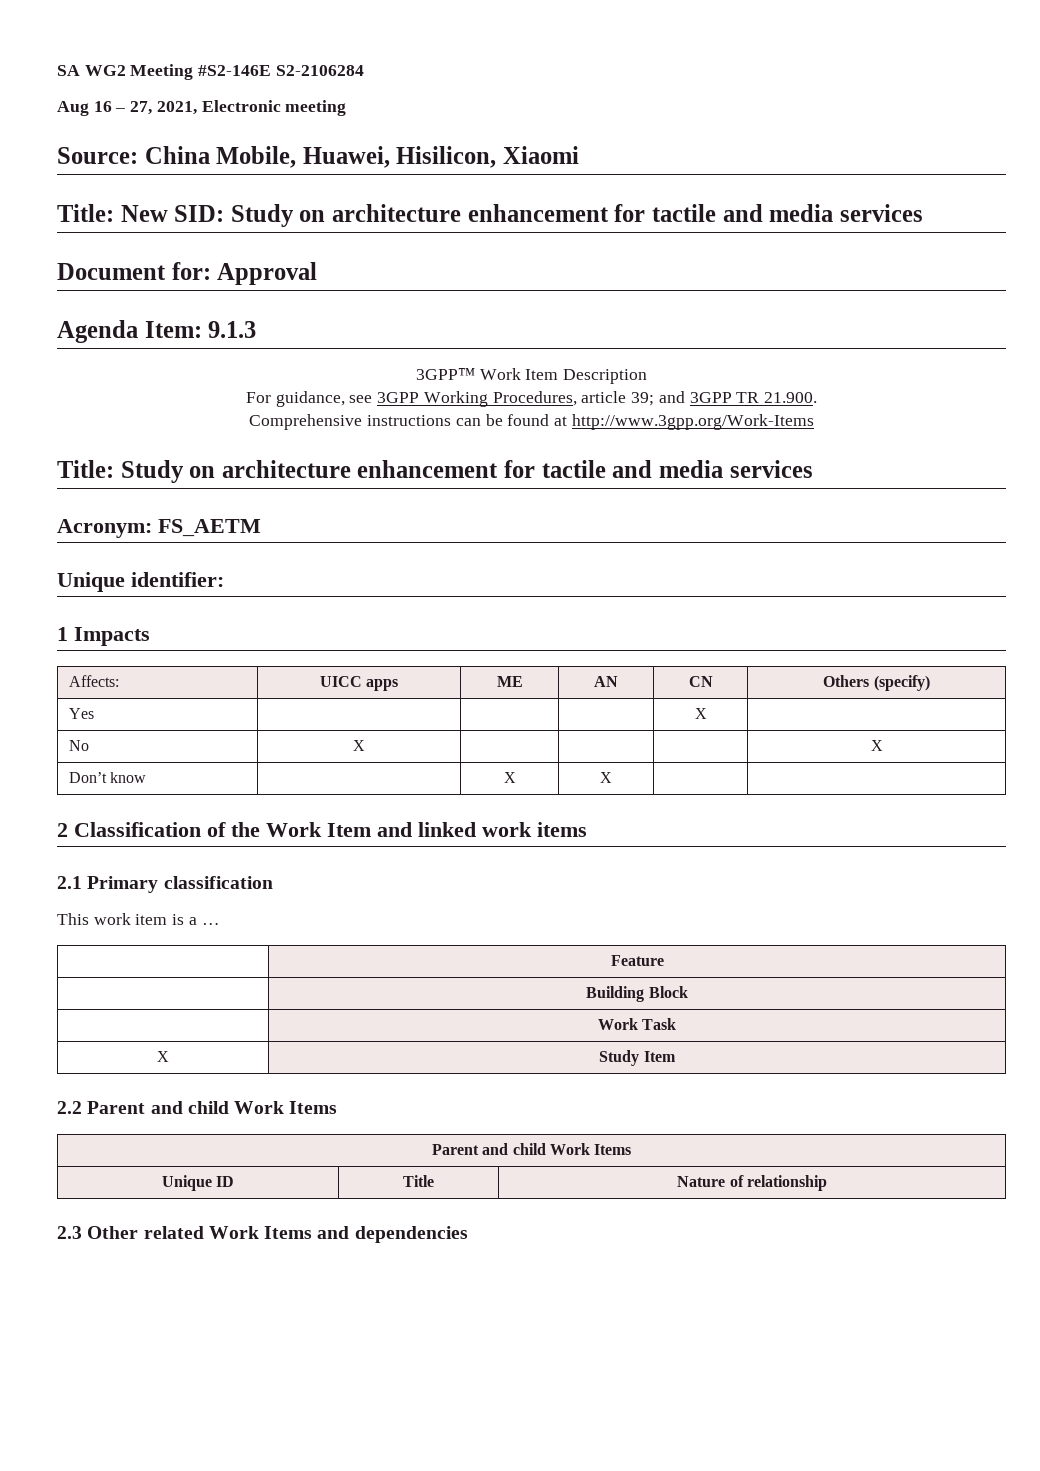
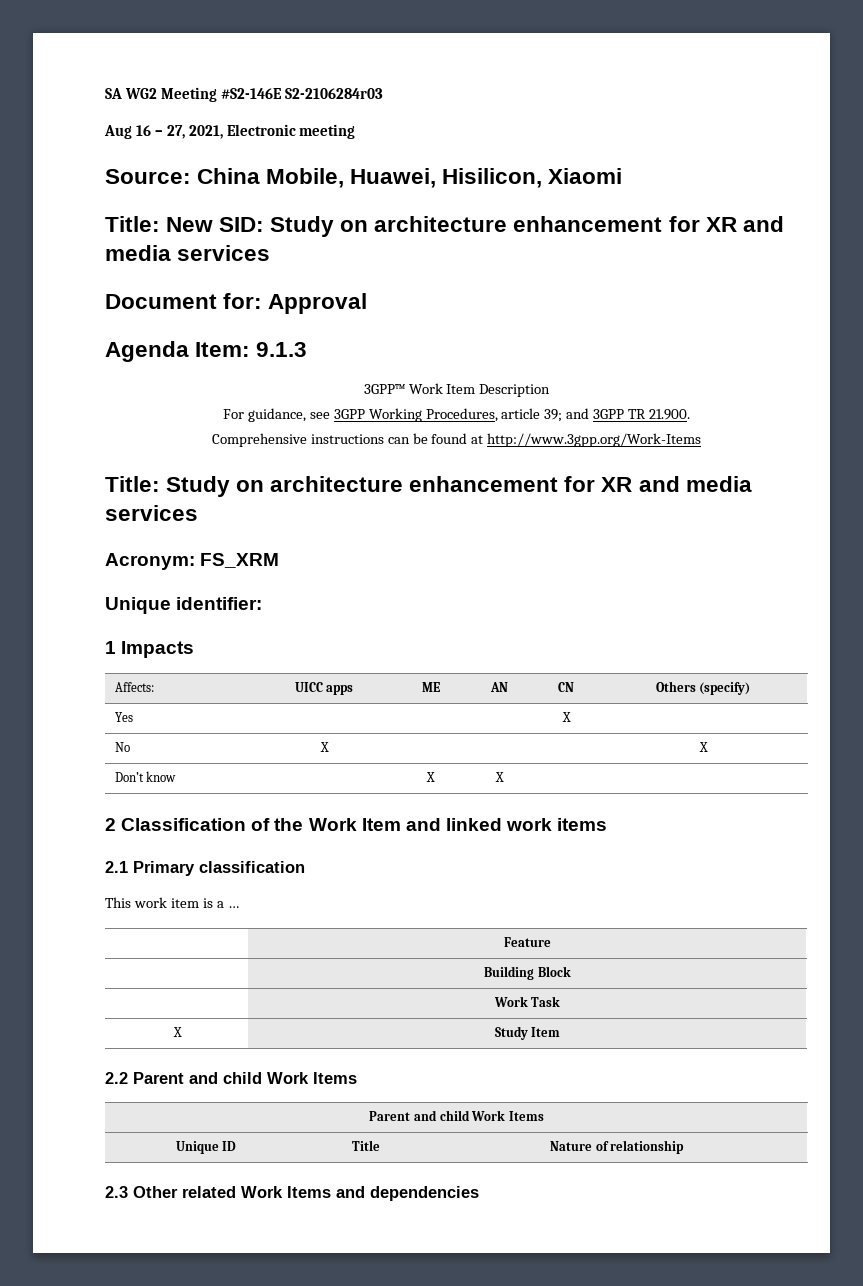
- SA WG2 Meeting #S2-146E S2-2106284
+ SA WG2 Meeting #S2-146E S2-2106284r03
- Title: New SID: Study on architecture enhancement for tactile and media services
+ Title: New SID: Study on architecture enhancement for XR and media services
- Title: Study on architecture enhancement for tactile and media services
+ Title: Study on architecture enhancement for XR and media services
- Acronym: FS_AETM
+ Acronym: FS_XRM

